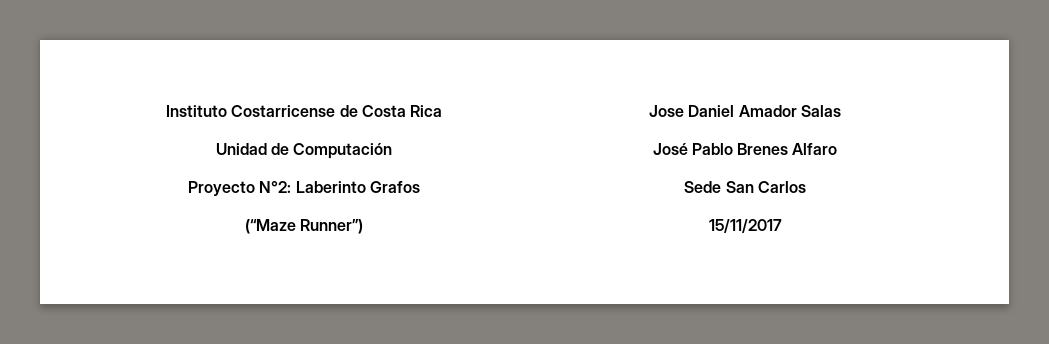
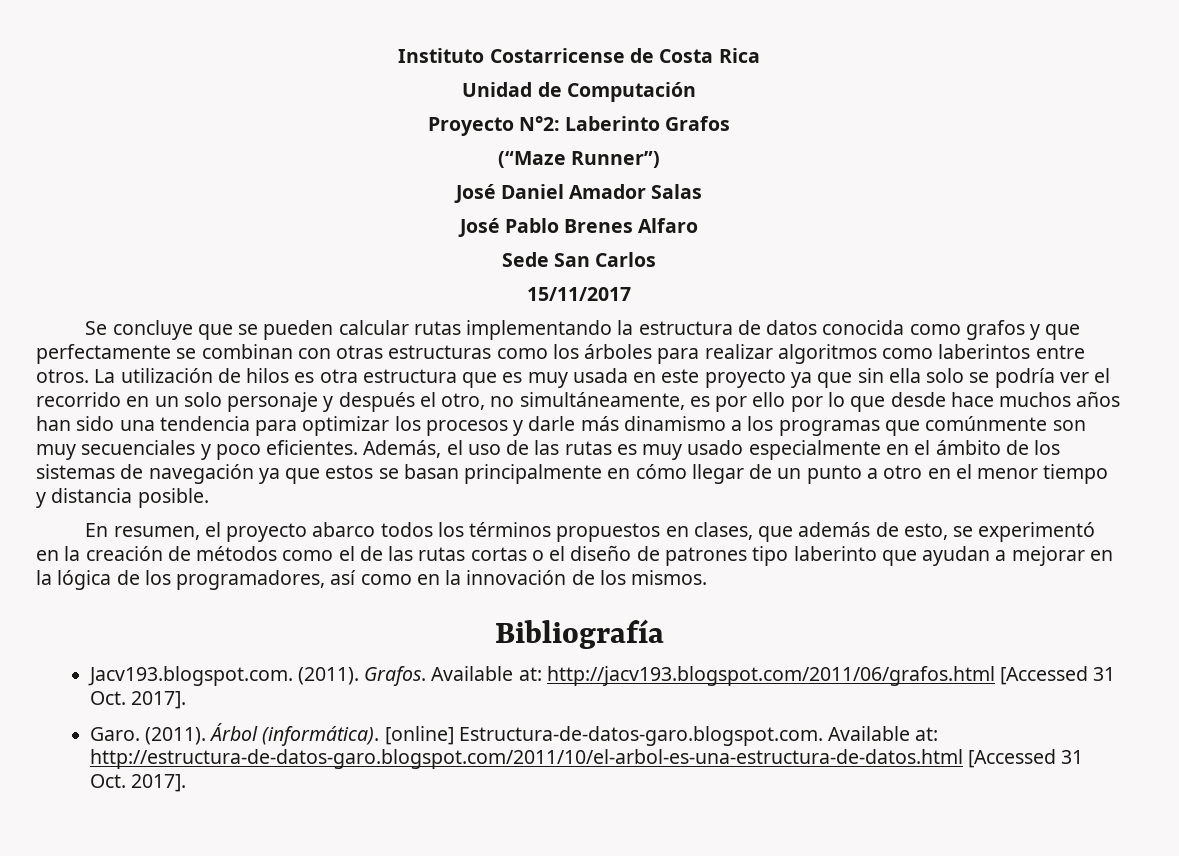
- Jose Daniel Amador Salas
+ José Daniel Amador Salas
+ Se concluye que se pueden calcular rutas implementando la estructura de datos conocida como grafos y que perfectamente se combinan con otras estructuras como los árboles para realizar algoritmos como laberintos entre otros. La utilización de hilos es otra estructura que es muy usada en este proyecto ya que sin ella solo se podría ver el recorrido en un solo personaje y después el otro, no simultáneamente, es por ello por lo que desde hace muchos años han sido una tendencia para optimizar los procesos y darle más dinamismo a los programas que comúnmente son muy secuenciales y poco eficientes. Además, el uso de las rutas es muy usado especialmente en el ámbito de los sistemas de navegación ya que estos se basan principalmente en cómo llegar de un punto a otro en el menor tiempo y distancia posible.
+ En resumen, el proyecto abarco todos los términos propuestos en clases, que además de esto, se experimentó en la creación de métodos como el de las rutas cortas o el diseño de patrones tipo laberinto que ayudan a mejorar en la lógica de los programadores, así como en la innovación de los mismos.
+ Bibliografía
+ Jacv193.blogspot.com. (2011). Grafos. Available at: http://jacv193.blogspot.com/2011/06/grafos.html [Accessed 31 Oct. 2017].
+ Garo. (2011). Árbol (informática). [online] Estructura-de-datos-garo.blogspot.com. Available at: http://estructura-de-datos-garo.blogspot.com/2011/10/el-arbol-es-una-estructura-de-datos.html [Accessed 31 Oct. 2017].

